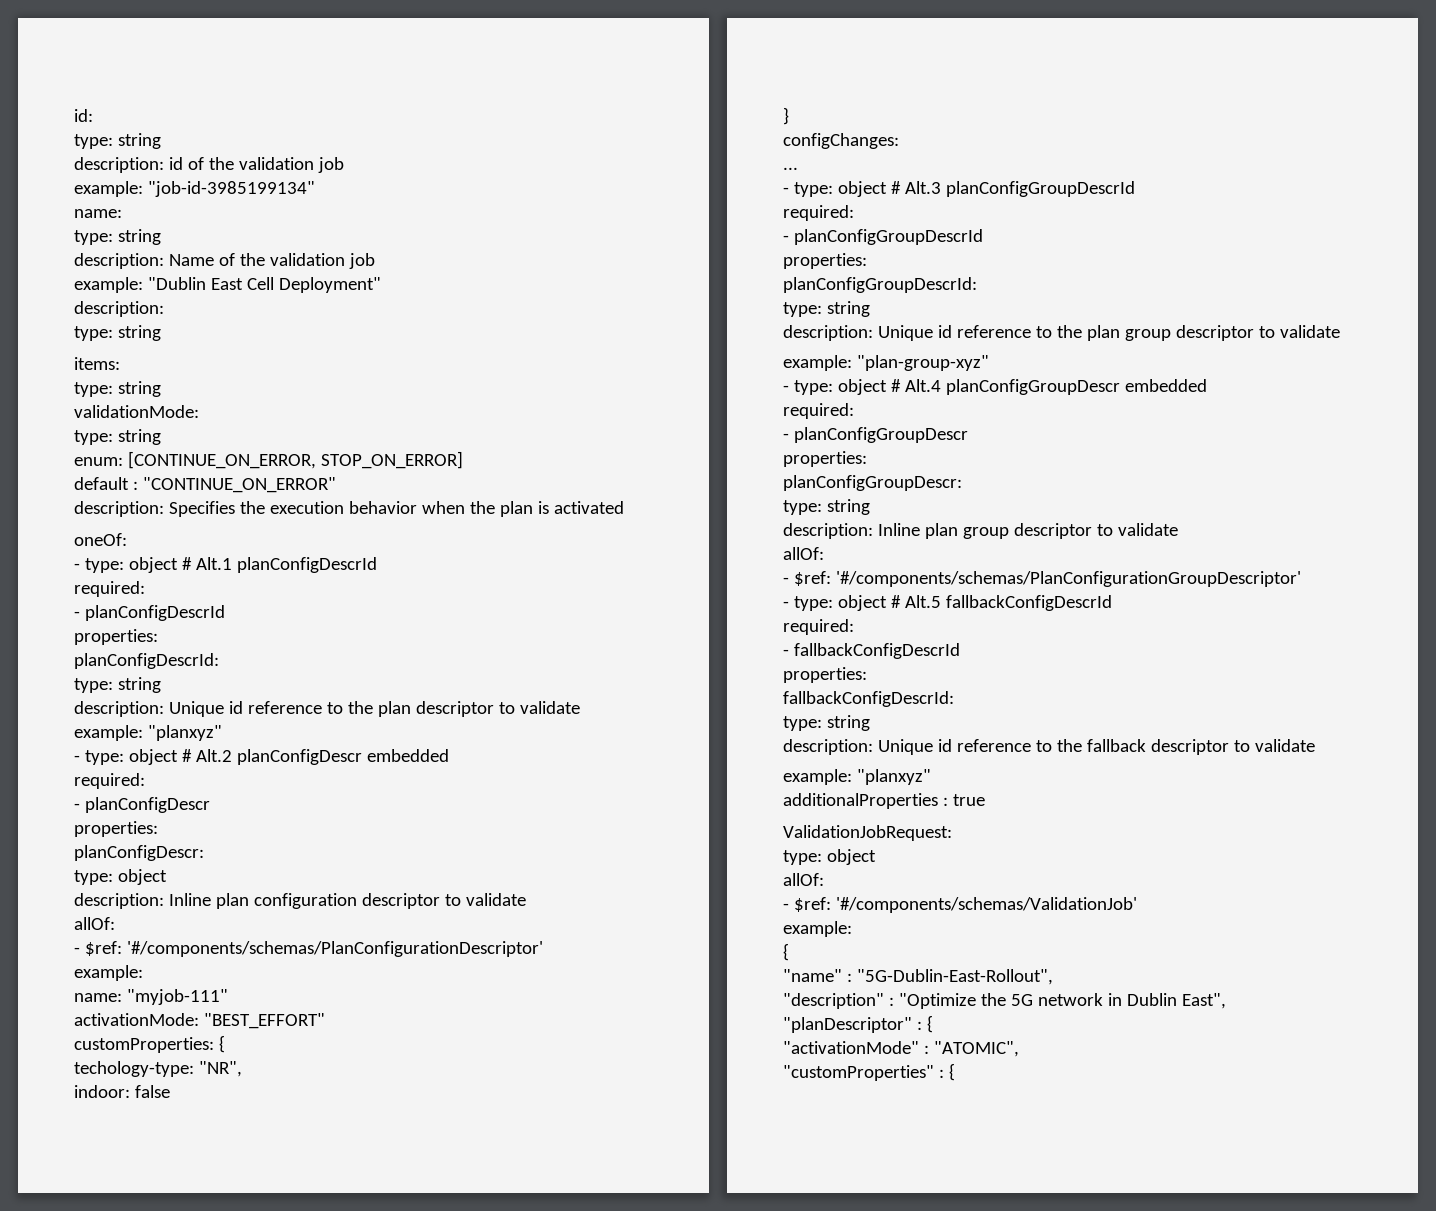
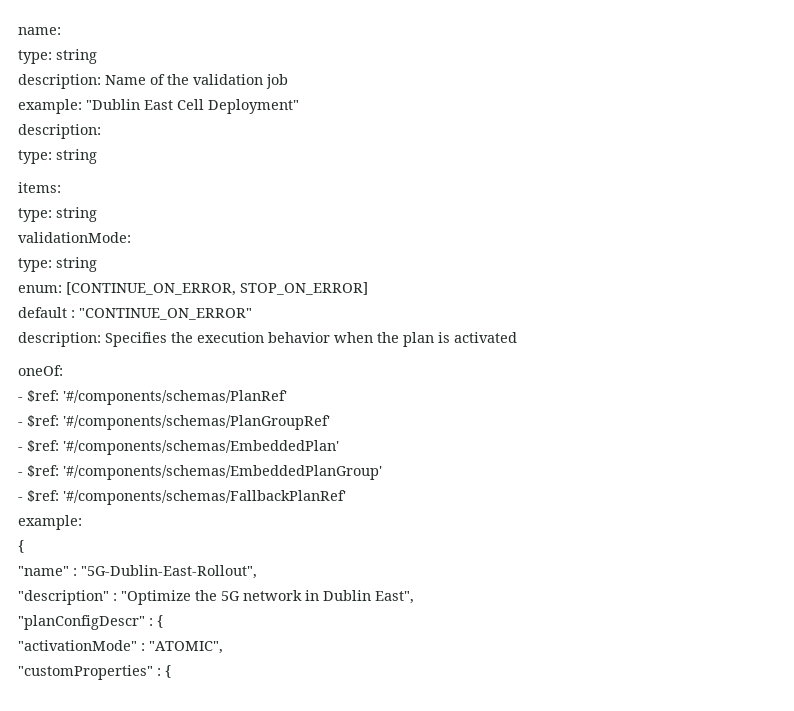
- id:
- type: string
- description: id of the validation job
- example: "job-id-3985199134"
- - type: object # Alt.1 planConfigDescrId
- required:
- - planConfigDescrId
- properties:
- planConfigDescrId:
- type: string
- description: Unique id reference to the plan descriptor to validate
- example: "planxyz"
- - type: object # Alt.2 planConfigDescr embedded
- required:
- - planConfigDescr
- properties:
- planConfigDescr:
- type: object
- description: Inline plan configuration descriptor to validate
- allOf:
- - $ref: '#/components/schemas/PlanConfigurationDescriptor'
- example:
- name: "myjob-111"
- activationMode: "BEST_EFFORT"
- customProperties: {
- techology-type: "NR",
- indoor: false
- }
- configChanges:
- ...
- - type: object # Alt.3 planConfigGroupDescrId
- required:
- - planConfigGroupDescrId
- properties:
- planConfigGroupDescrId:
- type: string
- description: Unique id reference to the plan group descriptor to validate
- example: "plan-group-xyz"
- - type: object # Alt.4 planConfigGroupDescr embedded
- required:
- - planConfigGroupDescr
- properties:
- planConfigGroupDescr:
- type: string
- description: Inline plan group descriptor to validate
- allOf:
- - $ref: '#/components/schemas/PlanConfigurationGroupDescriptor'
- - type: object # Alt.5 fallbackConfigDescrId
- required:
- - fallbackConfigDescrId
- properties:
- fallbackConfigDescrId:
- type: string
- description: Unique id reference to the fallback descriptor to validate
- example: "planxyz"
- additionalProperties : true
- ValidationJobRequest:
- type: object
- allOf:
- - $ref: '#/components/schemas/ValidationJob'
+ - $ref: '#/components/schemas/PlanRef'
+ - $ref: '#/components/schemas/PlanGroupRef'
+ - $ref: '#/components/schemas/EmbeddedPlan'
+ - $ref: '#/components/schemas/EmbeddedPlanGroup'
+ - $ref: '#/components/schemas/FallbackPlanRef'
- "planDescriptor" : {
+ "planConfigDescr" : {

